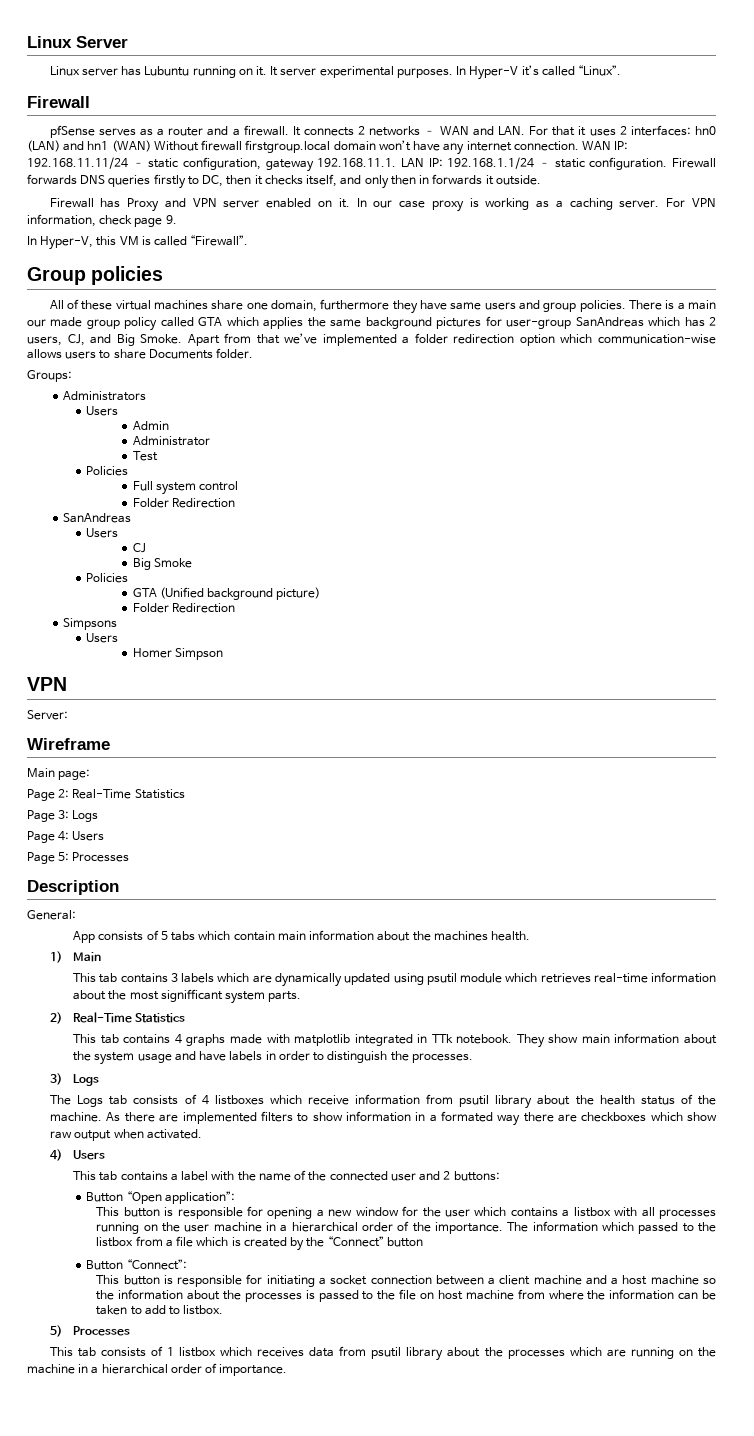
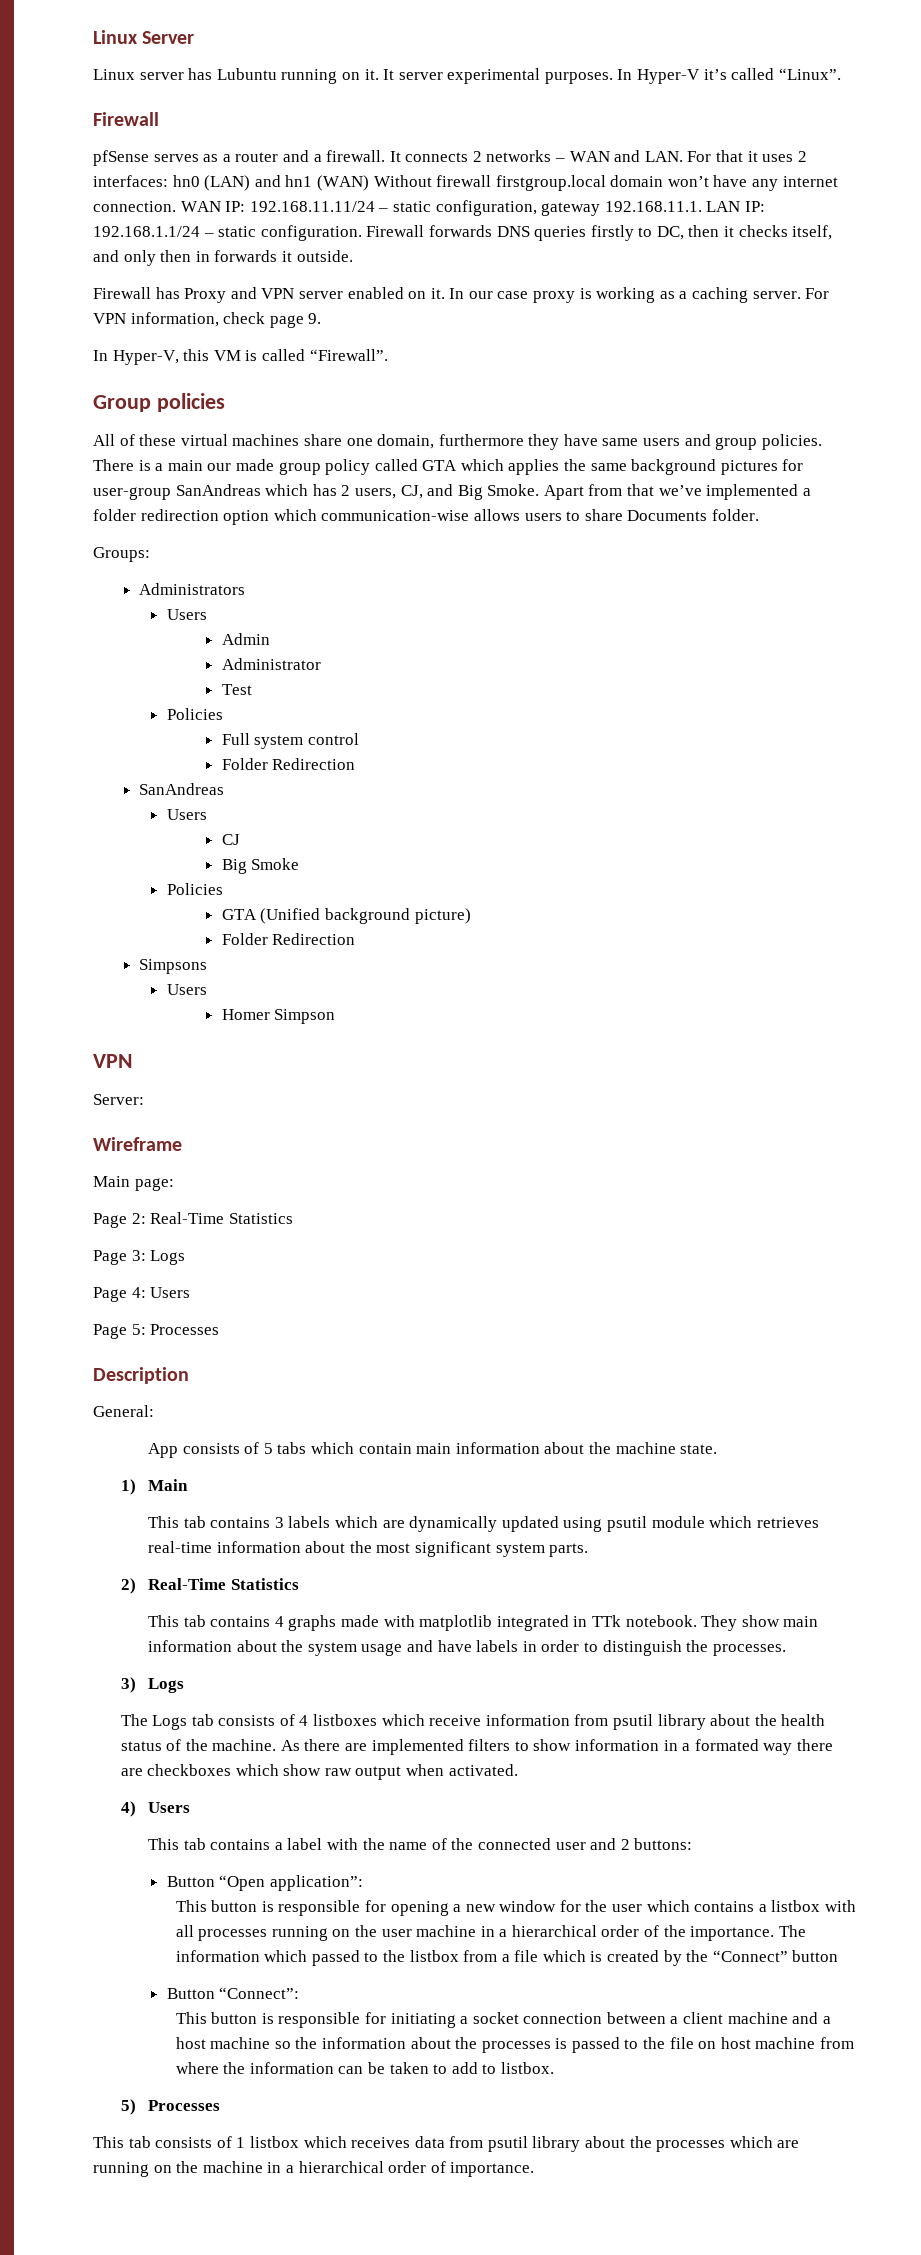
- App consists of 5 tabs which contain main information about the machines health.
+ App consists of 5 tabs which contain main information about the machine state.
- This tab contains 3 labels which are dynamically updated using psutil module which retrieves real-time information about the most signifficant system parts.
+ This tab contains 3 labels which are dynamically updated using psutil module which retrieves real-time information about the most significant system parts.

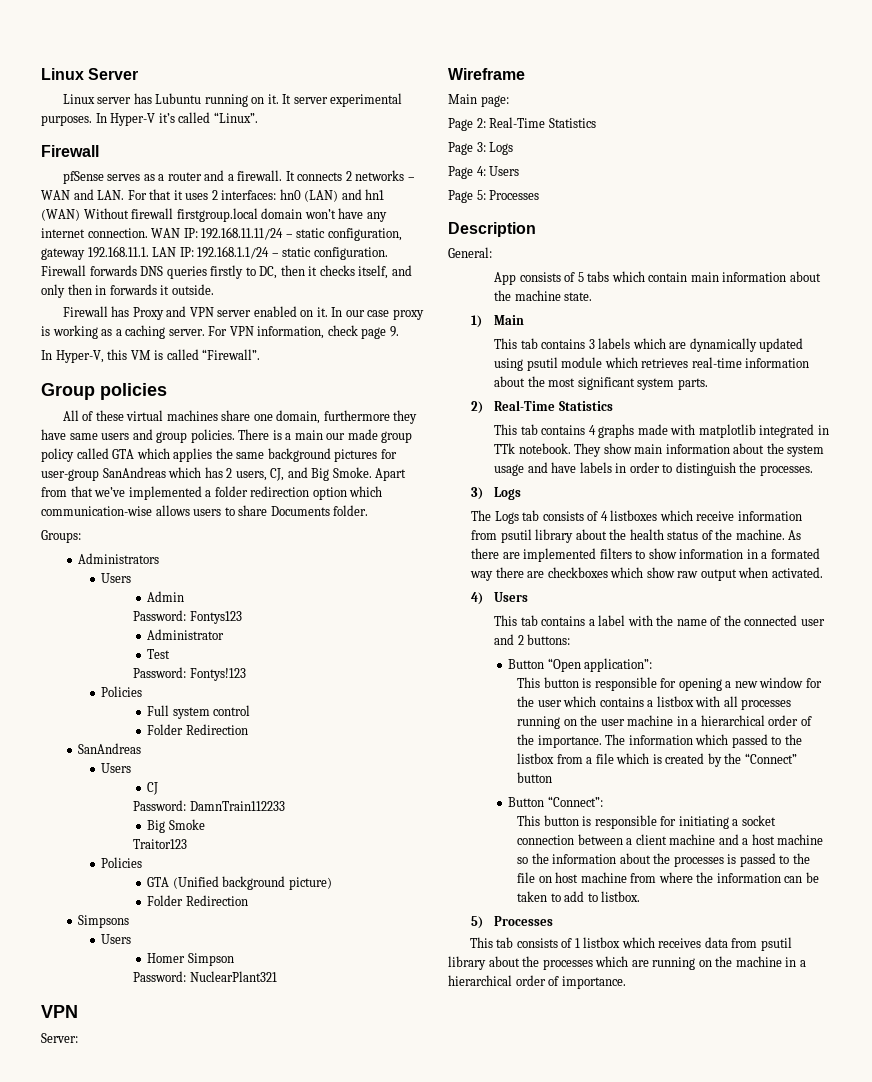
+ Password: Fontys123
+ Password: Fontys!123
+ Password: DamnTrain112233
+ Traitor123
+ Password: NuclearPlant321

